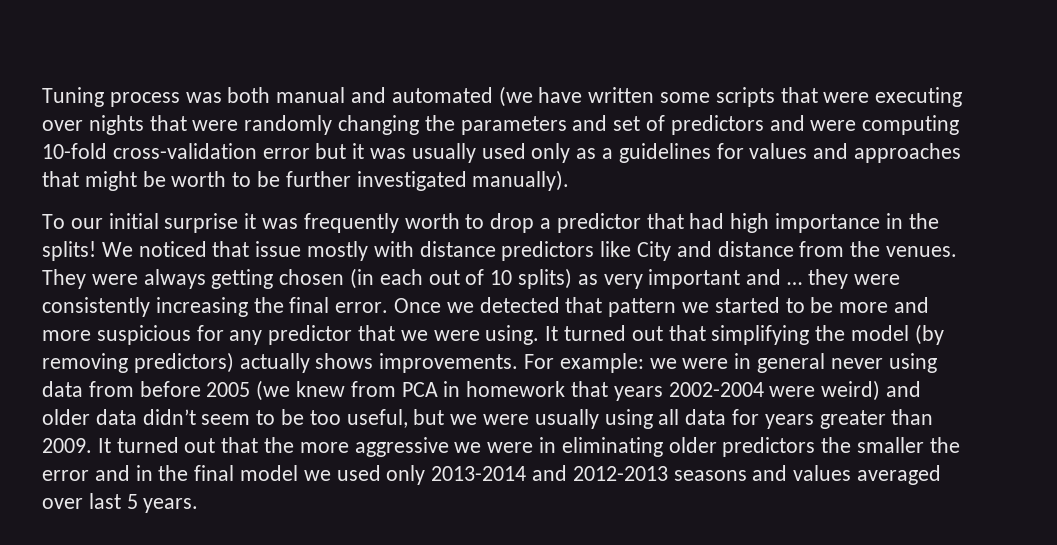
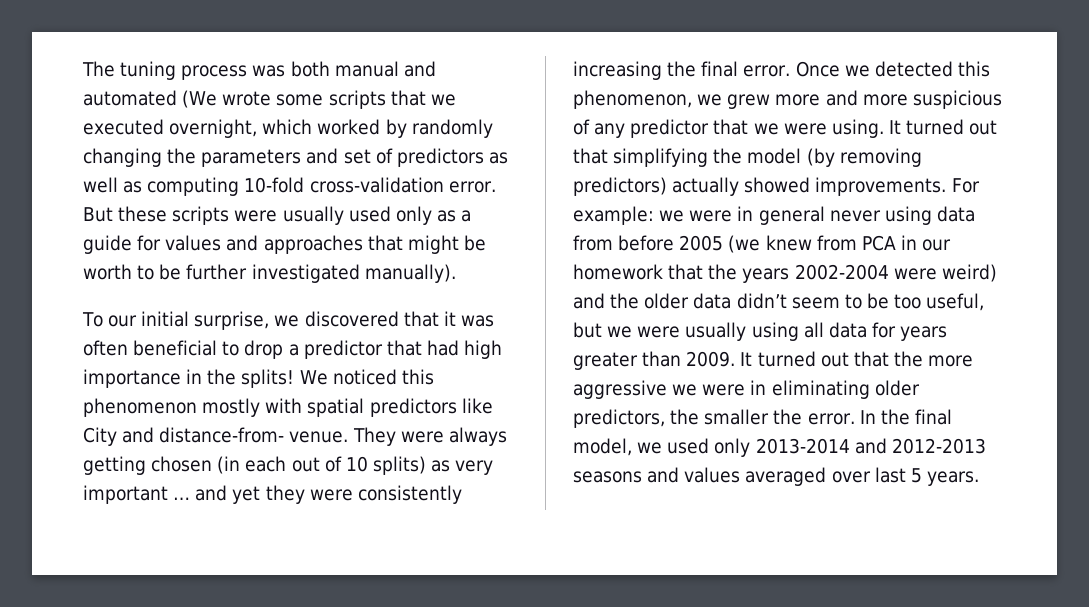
- Tuning process was both manual and automated (we have written some scripts that were executing over nights that were randomly changing the parameters and set of predictors and were computing 10-fold cross-validation error but it was usually used only as a guidelines for values and approaches that might be worth to be further investigated manually).
+ The tuning process was both manual and automated (We wrote some scripts that we executed overnight, which worked by randomly changing the parameters and set of predictors as well as computing 10-fold cross-validation error. But these scripts were usually used only as a guide for values and approaches that might be worth to be further investigated manually).
- To our initial surprise it was frequently worth to drop a predictor that had high importance in the splits!
+ To our initial surprise, we discovered that it was often beneficial to drop a predictor that had high importance in the splits!
- We noticed that issue mostly with distance predictors like City and distance from the venues.
+ We noticed this phenomenon mostly with spatial predictors like City and distance-from- venue.
- They were always getting chosen (in each out of 10 splits) as very important and … they were consistently increasing the final error.
+ They were always getting chosen (in each out of 10 splits) as very important … and yet they were consistently increasing the final error.
- Once we detected that pattern we started to be more and more suspicious for any predictor that we were using.
+ Once we detected this phenomenon, we grew more and more suspicious of any predictor that we were using.
- It turned out that simplifying the model (by removing predictors) actually shows improvements.
+ It turned out that simplifying the model (by removing predictors) actually showed improvements.
- For example: we were in general never using data from before 2005 (we knew from PCA in homework that years 2002-2004 were weird) and older data didn’t seem to be too useful, but we were usually using all data for years greater than 2009.
+ For example: we were in general never using data from before 2005 (we knew from PCA in our homework that the years 2002-2004 were weird) and the older data didn’t seem to be too useful, but we were usually using all data for years greater than 2009.
- It turned out that the more aggressive we were in eliminating older predictors the smaller the error and in the final model we used only 2013-2014 and 2012-2013 seasons and values averaged over last 5 years.
+ It turned out that the more aggressive we were in eliminating older predictors, the smaller the error. In the final model, we used only 2013-2014 and 2012-2013 seasons and values averaged over last 5 years.

